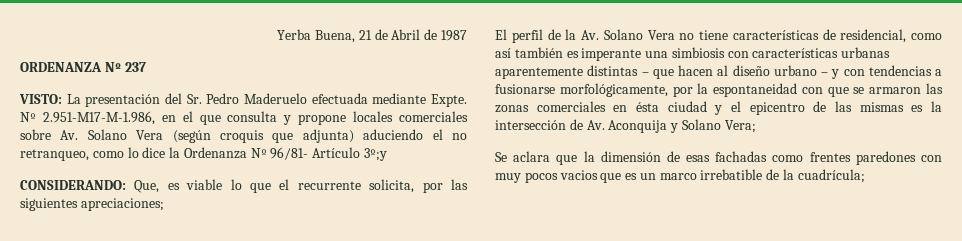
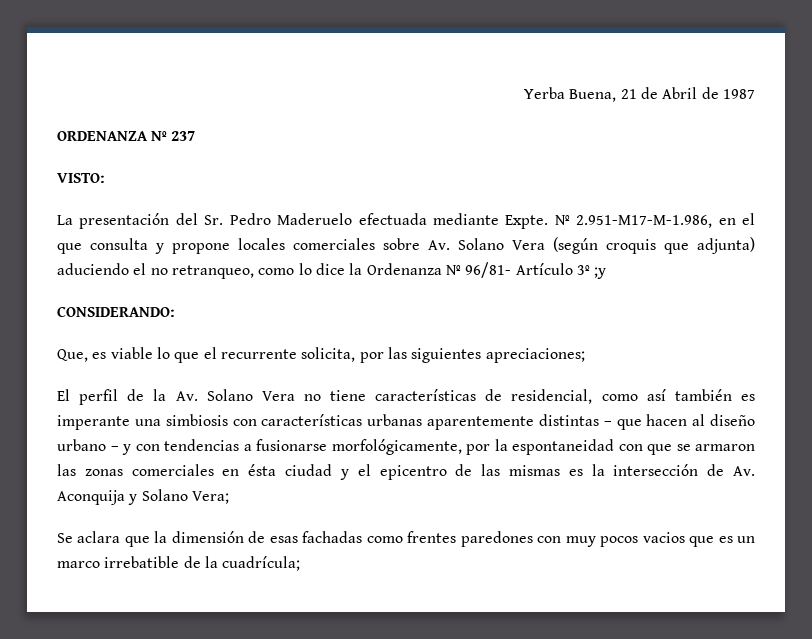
- VISTO: La presentación del Sr. Pedro Maderuelo efectuada mediante Expte.
+ VISTO:
+ La presentación del Sr. Pedro Maderuelo efectuada mediante Expte.
- Nº 2.951-M17-M-1.986, en el que consulta y propone locales comerciales sobre Av. Solano Vera (según croquis que adjunta) aduciendo el no retranqueo, como lo dice la Ordenanza Nº 96/81- Artículo 3º;y
+ Nº 2.951-M17-M-1.986, en el que consulta y propone locales comerciales sobre Av. Solano Vera (según croquis que adjunta) aduciendo el no retranqueo, como lo dice la Ordenanza Nº 96/81- Artículo 3º ;y
- CONSIDERANDO: Que, es viable lo que el recurrente solicita, por las siguientes apreciaciones;
+ CONSIDERANDO:
+ Que, es viable lo que el recurrente solicita, por las siguientes apreciaciones;

